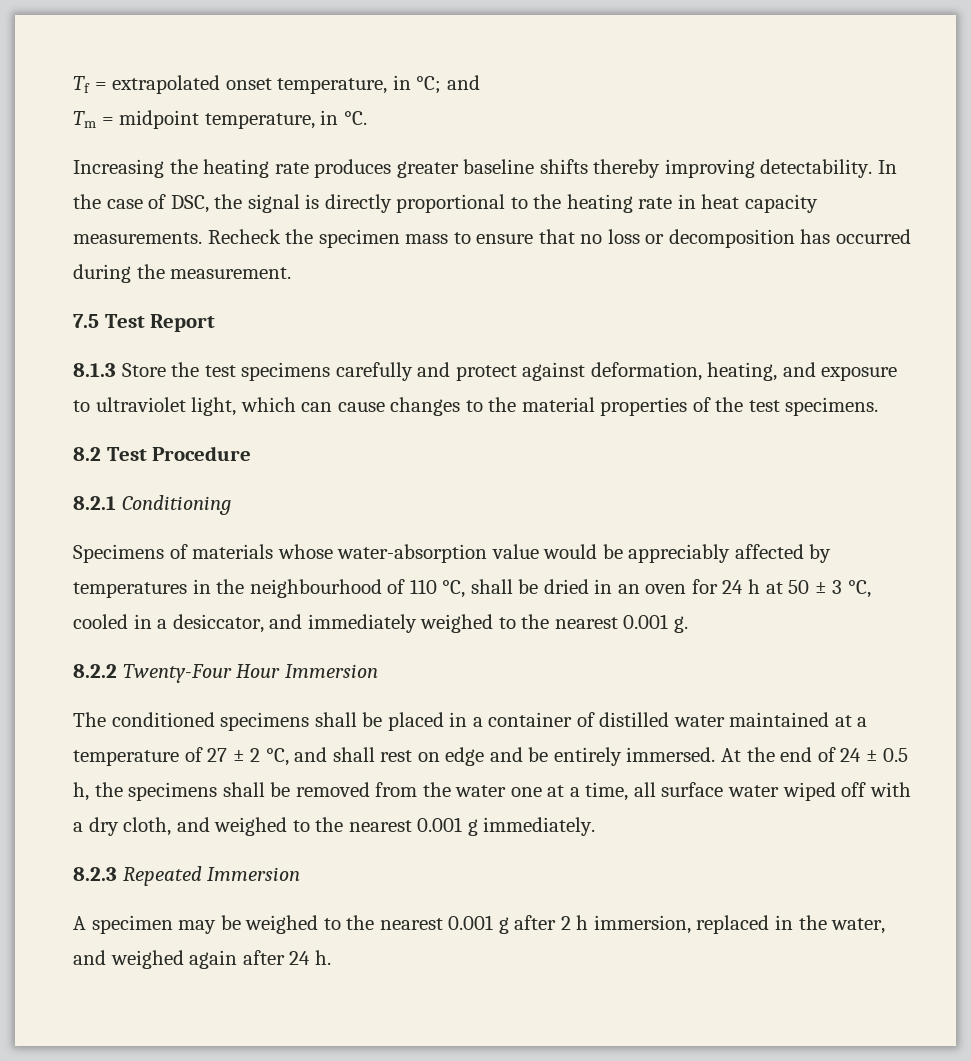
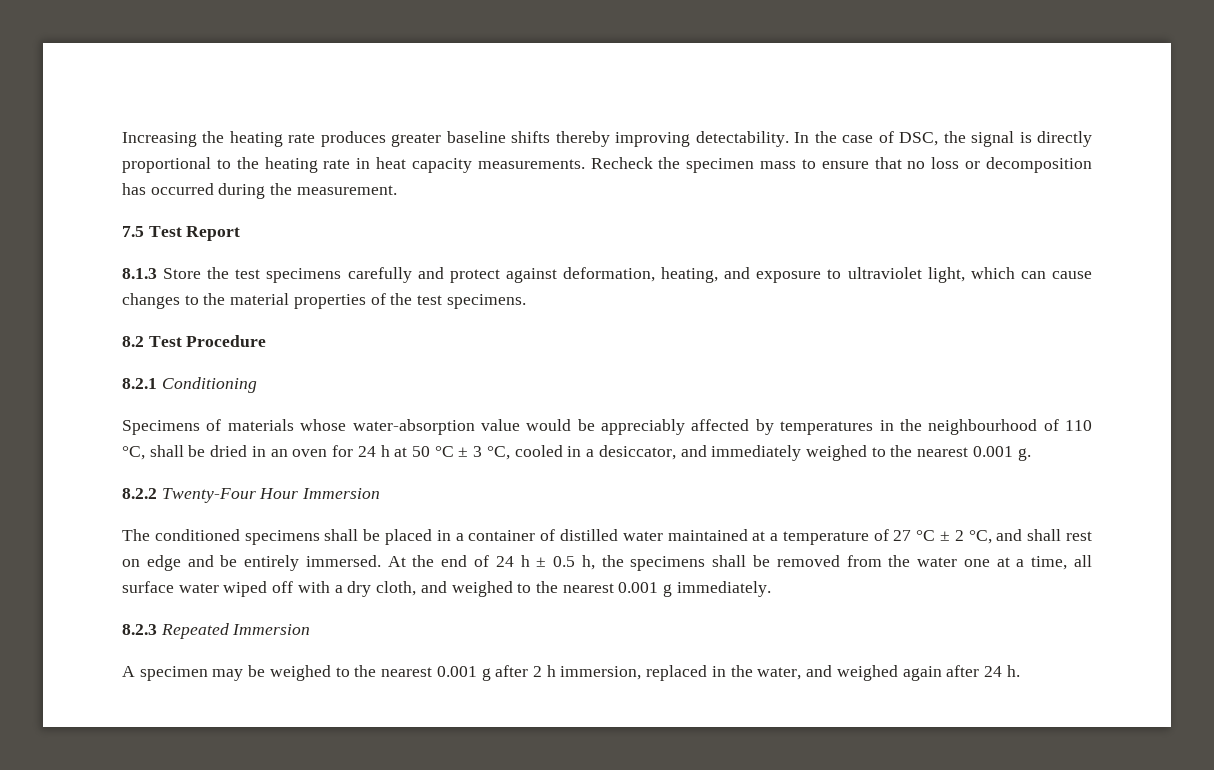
- Tf = extrapolated onset temperature, in °C; and
- Tm = midpoint temperature, in °C.
- Specimens of materials whose water-absorption value would be appreciably affected by temperatures in the neighbourhood of 110 °C, shall be dried in an oven for 24 h at 50 ± 3 °C, cooled in a desiccator, and immediately weighed to the nearest 0.001 g.
+ Specimens of materials whose water-absorption value would be appreciably affected by temperatures in the neighbourhood of 110 °C, shall be dried in an oven for 24 h at 50 °C ± 3 °C, cooled in a desiccator, and immediately weighed to the nearest 0.001 g.
- The conditioned specimens shall be placed in a container of distilled water maintained at a temperature of 27 ± 2 °C, and shall rest on edge and be entirely immersed.
+ The conditioned specimens shall be placed in a container of distilled water maintained at a temperature of 27 °C ± 2 °C, and shall rest on edge and be entirely immersed.
- At the end of 24 ± 0.5 h, the specimens shall be removed from the water one at a time, all surface water wiped off with a dry cloth, and weighed to the nearest 0.001 g immediately.
+ At the end of 24 h ± 0.5 h, the specimens shall be removed from the water one at a time, all surface water wiped off with a dry cloth, and weighed to the nearest 0.001 g immediately.

